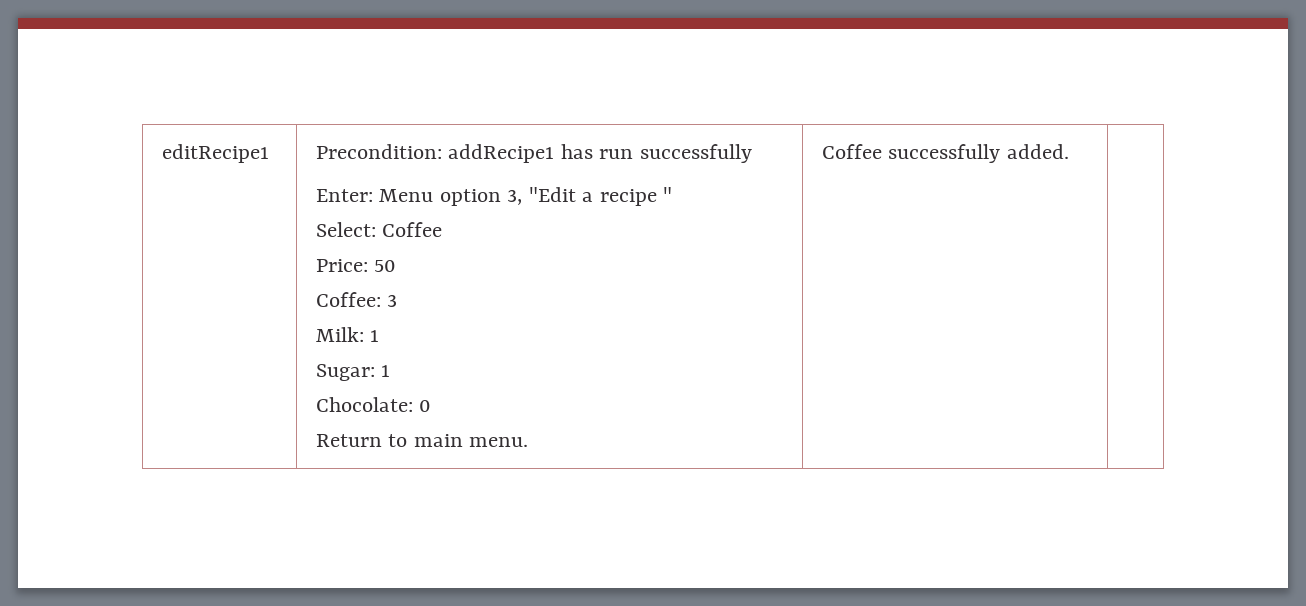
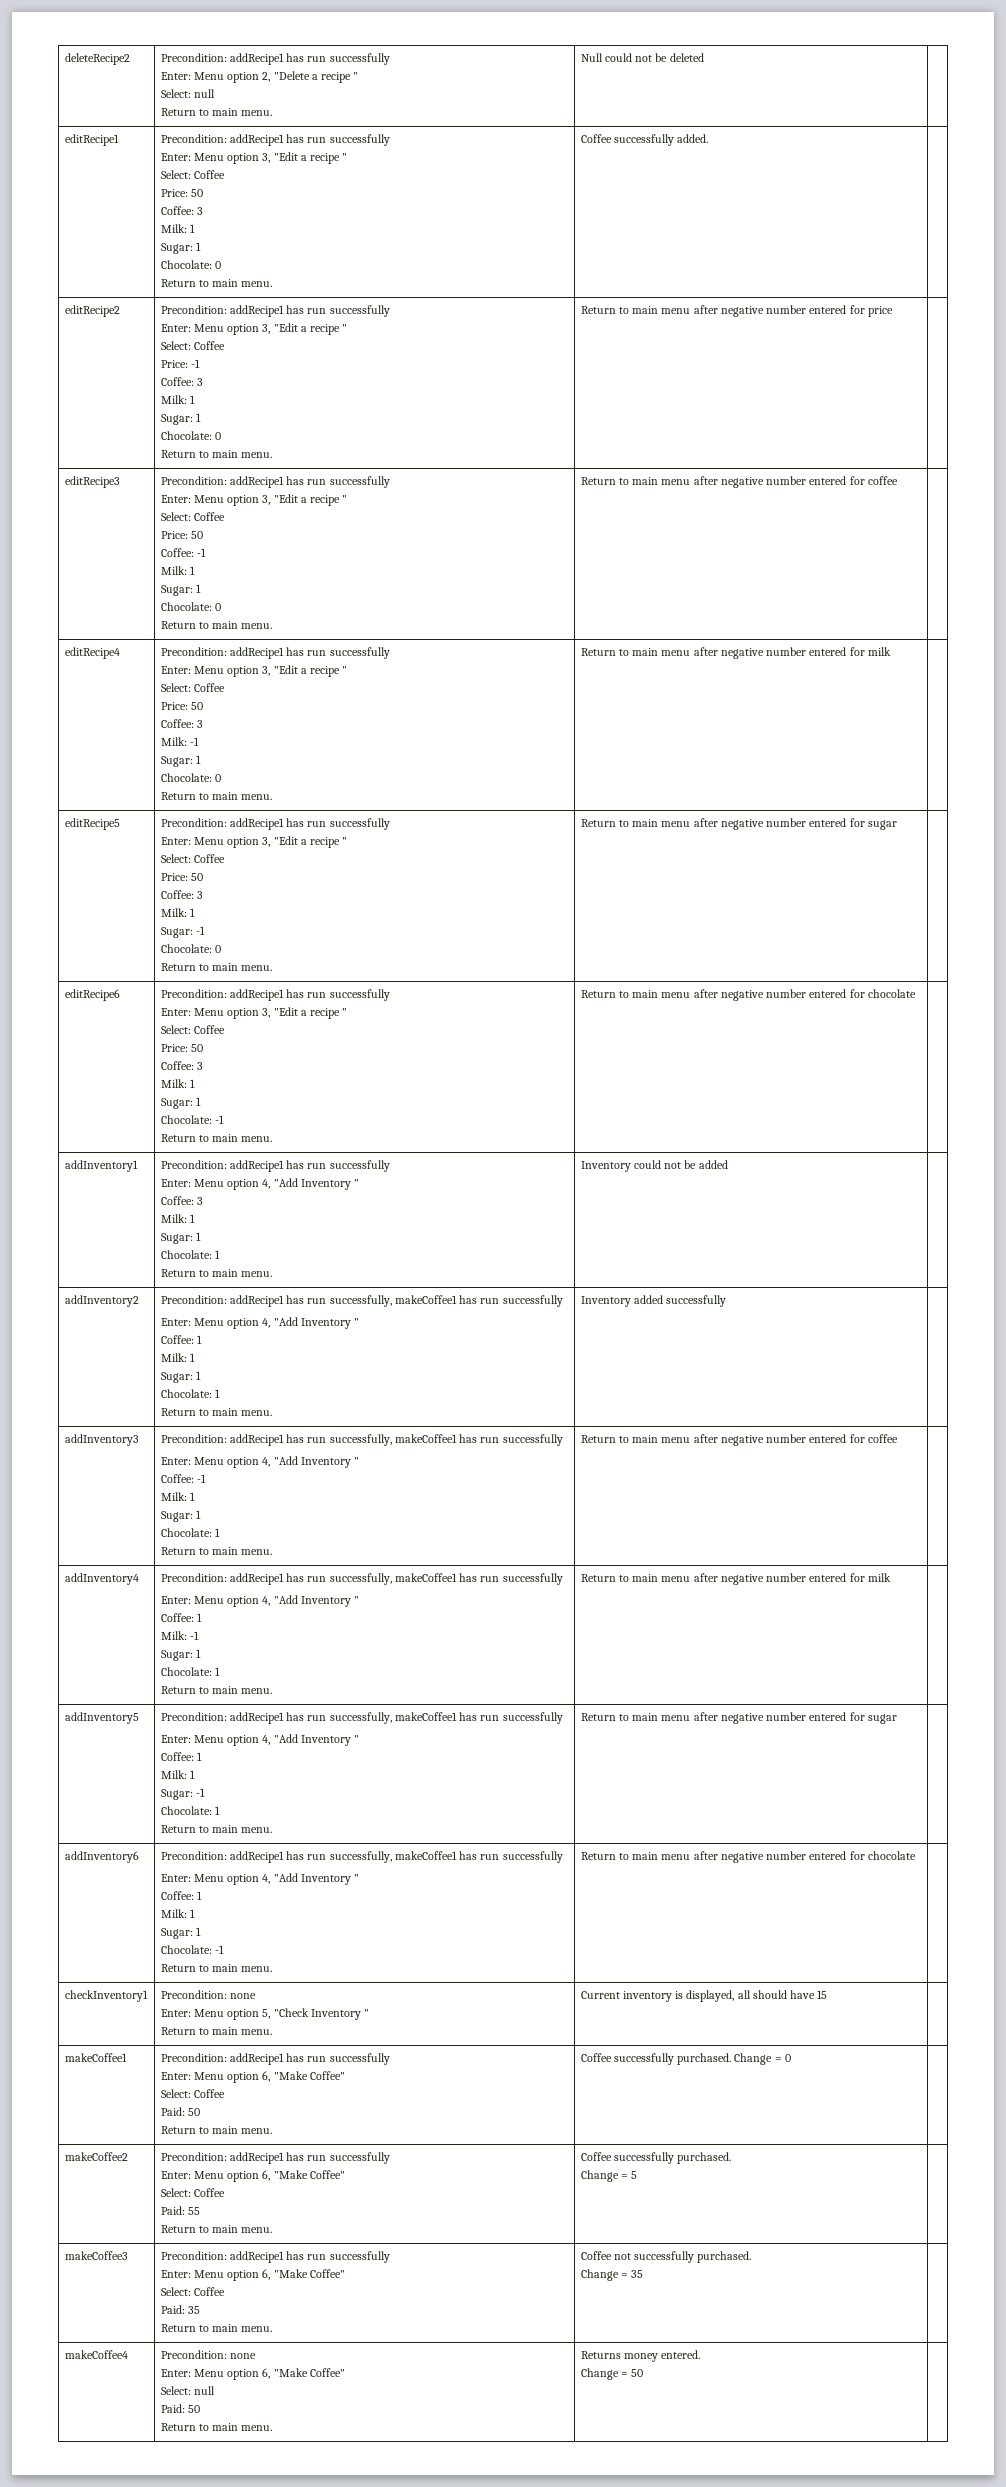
+ deleteRecipe2 | Precondition: addRecipe1 has run successfully
+ Enter: Menu option 2, "Delete a recipe "
+ Select: null
+ Return to main menu. | Null could not be deleted |
+ editRecipe2 | Precondition: addRecipe1 has run successfully
+ Enter: Menu option 3, "Edit a recipe "
+ Select: Coffee
+ Price: -1
+ Coffee: 3
+ Milk: 1
+ Sugar: 1
+ Chocolate: 0
+ Return to main menu. | Return to main menu after negative number entered for price |
+ editRecipe3 | Precondition: addRecipe1 has run successfully
+ Enter: Menu option 3, "Edit a recipe "
+ Select: Coffee
+ Price: 50
+ Coffee: -1
+ Milk: 1
+ Sugar: 1
+ Chocolate: 0
+ Return to main menu. | Return to main menu after negative number entered for coffee |
+ editRecipe4 | Precondition: addRecipe1 has run successfully
+ Enter: Menu option 3, "Edit a recipe "
+ Select: Coffee
+ Price: 50
+ Coffee: 3
+ Milk: -1
+ Sugar: 1
+ Chocolate: 0
+ Return to main menu. | Return to main menu after negative number entered for milk |
+ editRecipe5 | Precondition: addRecipe1 has run successfully
+ Enter: Menu option 3, "Edit a recipe "
+ Select: Coffee
+ Price: 50
+ Coffee: 3
+ Milk: 1
+ Sugar: -1
+ Chocolate: 0
+ Return to main menu. | Return to main menu after negative number entered for sugar |
+ editRecipe6 | Precondition: addRecipe1 has run successfully
+ Enter: Menu option 3, "Edit a recipe "
+ Select: Coffee
+ Price: 50
+ Coffee: 3
+ Milk: 1
+ Sugar: 1
+ Chocolate: -1
+ Return to main menu. | Return to main menu after negative number entered for chocolate |
+ addInventory1 | Precondition: addRecipe1 has run successfully
+ Enter: Menu option 4, "Add Inventory "
+ Coffee: 3
+ Milk: 1
+ Sugar: 1
+ Chocolate: 1
+ Return to main menu. | Inventory could not be added |
+ addInventory2 | Precondition: addRecipe1 has run successfully, makeCoffee1 has run successfully
+ Enter: Menu option 4, "Add Inventory "
+ Coffee: 1
+ Milk: 1
+ Sugar: 1
+ Chocolate: 1
+ Return to main menu. | Inventory added successfully |
+ addInventory3 | Precondition: addRecipe1 has run successfully, makeCoffee1 has run successfully
+ Enter: Menu option 4, "Add Inventory "
+ Coffee: -1
+ Milk: 1
+ Sugar: 1
+ Chocolate: 1
+ Return to main menu. | Return to main menu after negative number entered for coffee |
+ addInventory4 | Precondition: addRecipe1 has run successfully, makeCoffee1 has run successfully
+ Enter: Menu option 4, "Add Inventory "
+ Coffee: 1
+ Milk: -1
+ Sugar: 1
+ Chocolate: 1
+ Return to main menu. | Return to main menu after negative number entered for milk |
+ addInventory5 | Precondition: addRecipe1 has run successfully, makeCoffee1 has run successfully
+ Enter: Menu option 4, "Add Inventory "
+ Coffee: 1
+ Milk: 1
+ Sugar: -1
+ Chocolate: 1
+ Return to main menu. | Return to main menu after negative number entered for sugar |
+ addInventory6 | Precondition: addRecipe1 has run successfully, makeCoffee1 has run successfully
+ Enter: Menu option 4, "Add Inventory "
+ Coffee: 1
+ Milk: 1
+ Sugar: 1
+ Chocolate: -1
+ Return to main menu. | Return to main menu after negative number entered for chocolate |
+ checkInventory1 | Precondition: none
+ Enter: Menu option 5, "Check Inventory "
+ Return to main menu. | Current inventory is displayed, all should have 15 |
+ makeCoffee1 | Precondition: addRecipe1 has run successfully
+ Enter: Menu option 6, "Make Coffee"
+ Select: Coffee
+ Paid: 50
+ Return to main menu. | Coffee successfully purchased. Change = 0 |
+ makeCoffee2 | Precondition: addRecipe1 has run successfully
+ Enter: Menu option 6, "Make Coffee"
+ Select: Coffee
+ Paid: 55
+ Return to main menu. | Coffee successfully purchased.
+ Change = 5 |
+ makeCoffee3 | Precondition: addRecipe1 has run successfully
+ Enter: Menu option 6, "Make Coffee"
+ Select: Coffee
+ Paid: 35
+ Return to main menu. | Coffee not successfully purchased.
+ Change = 35 |
+ makeCoffee4 | Precondition: none
+ Enter: Menu option 6, "Make Coffee"
+ Select: null
+ Paid: 50
+ Return to main menu. | Returns money entered.
+ Change = 50 |

